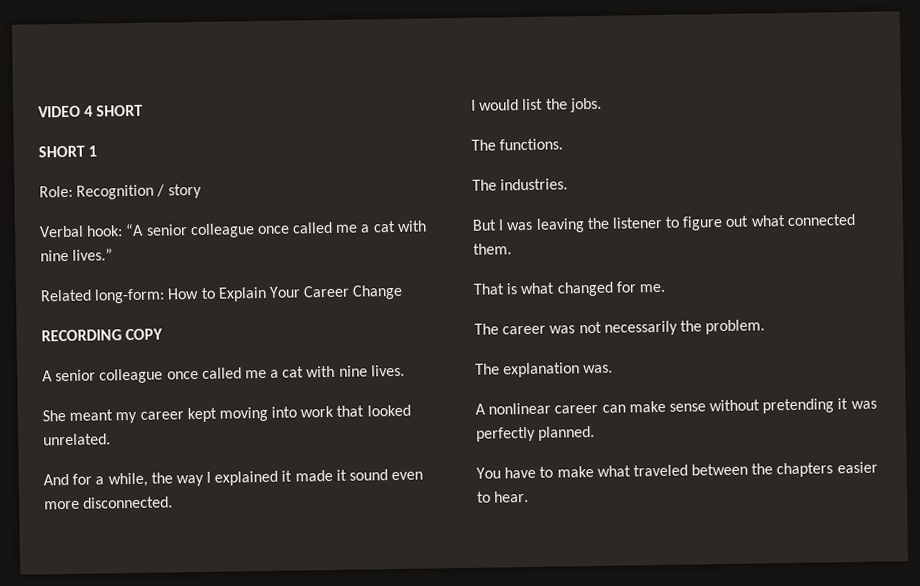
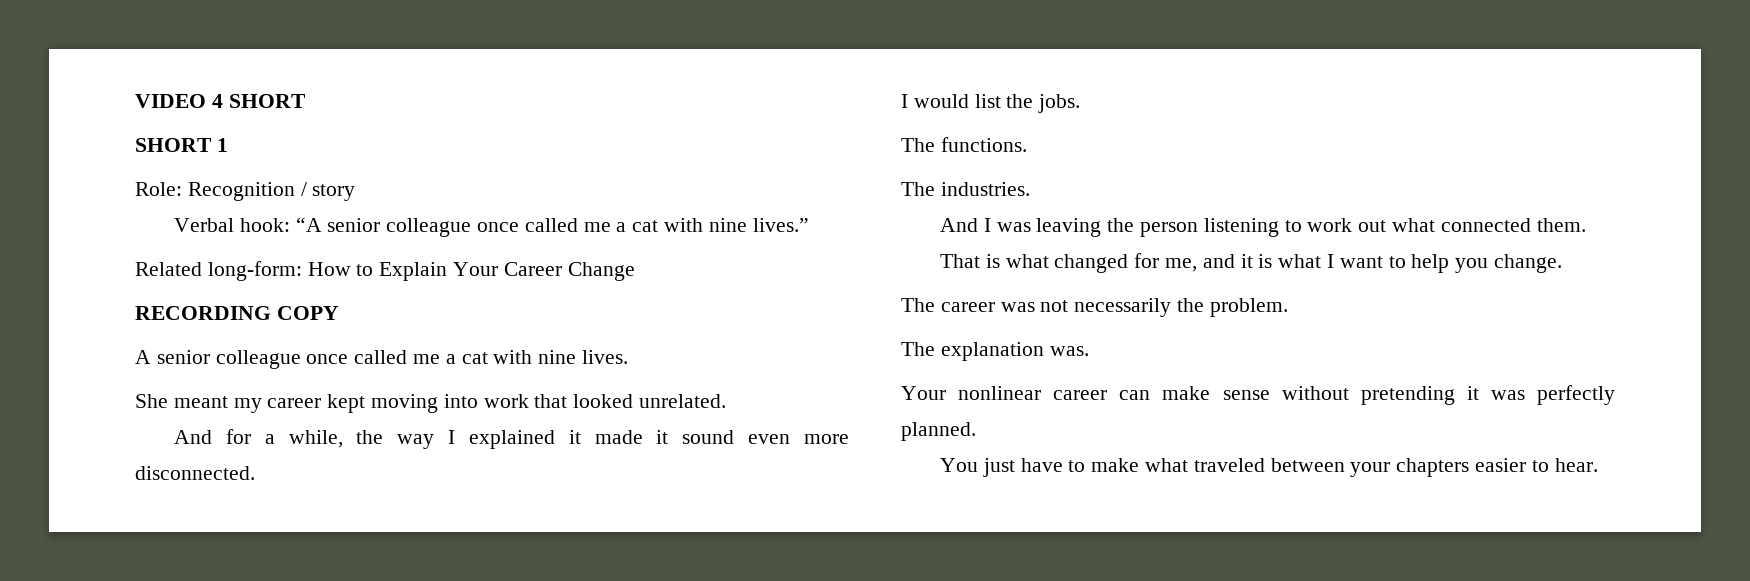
- But I was leaving the listener to figure out what connected them.
+ And I was leaving the person listening to work out what connected them.
- That is what changed for me.
+ That is what changed for me, and it is what I want to help you change.
- A nonlinear career can make sense without pretending it was perfectly planned.
+ Your nonlinear career can make sense without pretending it was perfectly planned.
- You have to make what traveled between the chapters easier to hear.
+ You just have to make what traveled between your chapters easier to hear.

